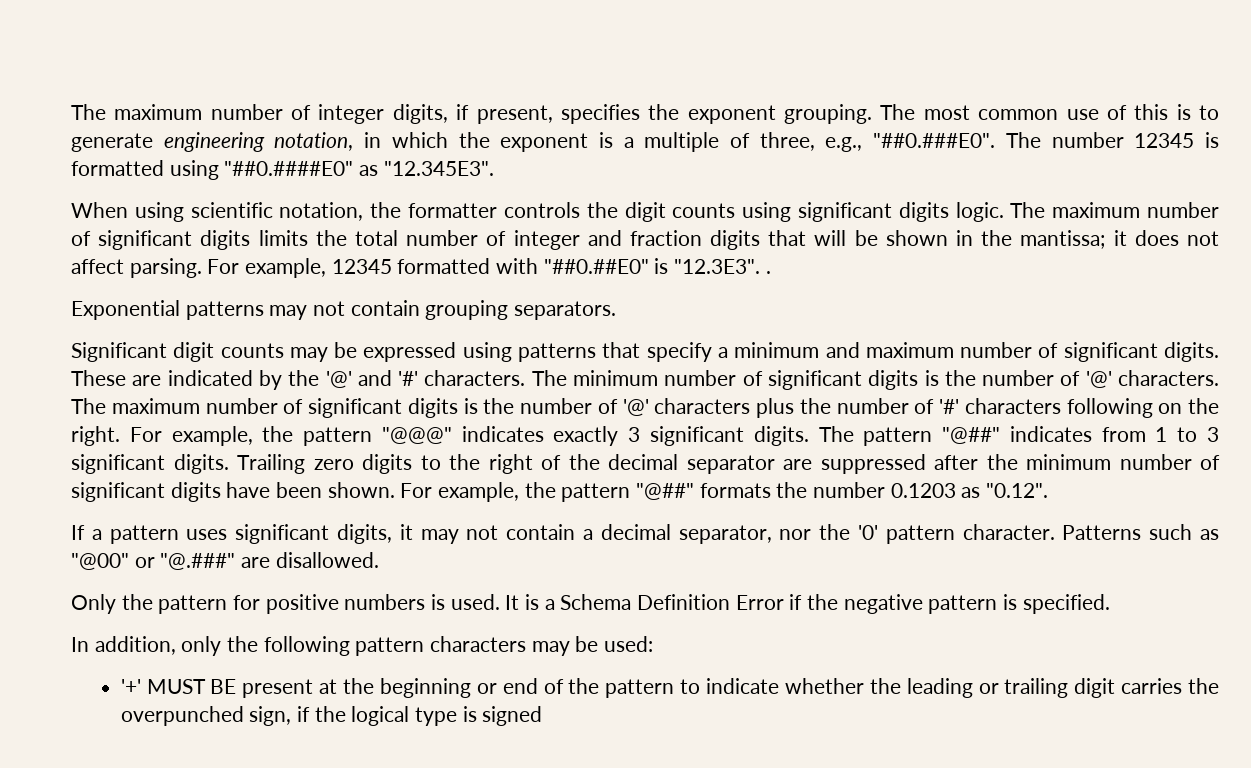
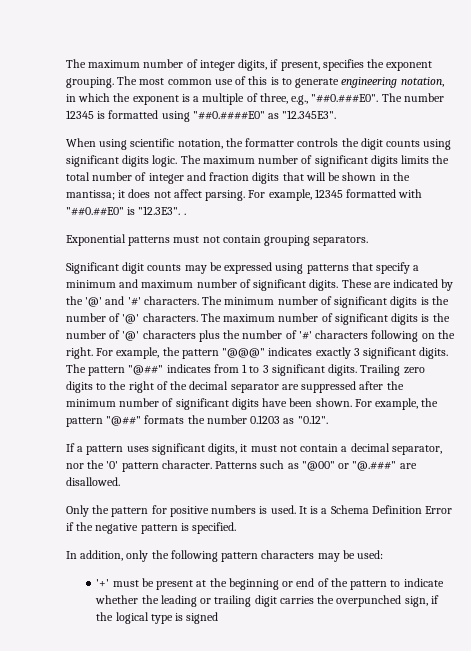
- Exponential patterns may not contain grouping separators.
+ Exponential patterns must not contain grouping separators.
- If a pattern uses significant digits, it may not contain a decimal separator, nor the '0' pattern character.
+ If a pattern uses significant digits, it must not contain a decimal separator, nor the '0' pattern character.
- '+' MUST BE present at the beginning or end of the pattern to indicate whether the leading or trailing digit carries the overpunched sign, if the logical type is signed
+ '+' must be present at the beginning or end of the pattern to indicate whether the leading or trailing digit carries the overpunched sign, if the logical type is signed

